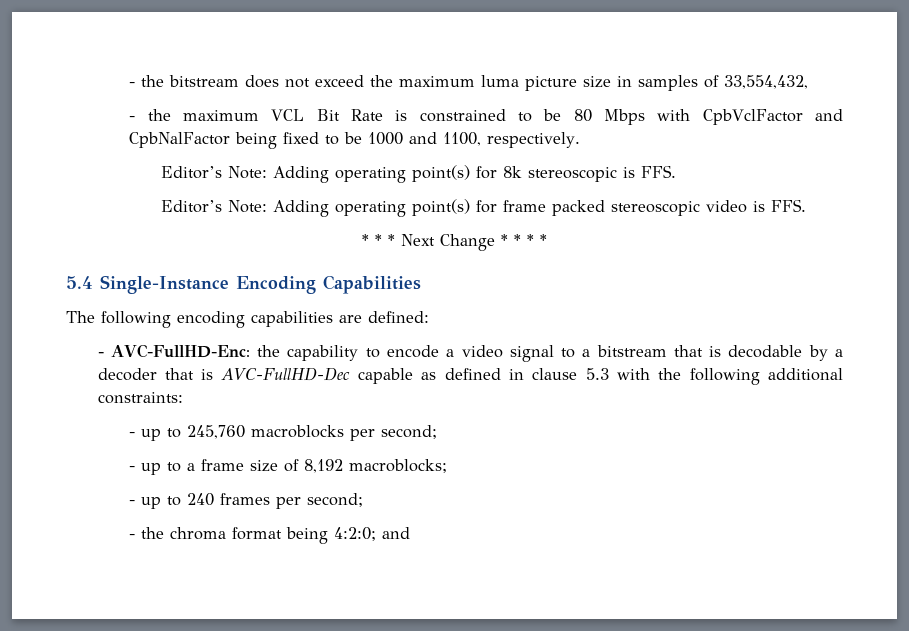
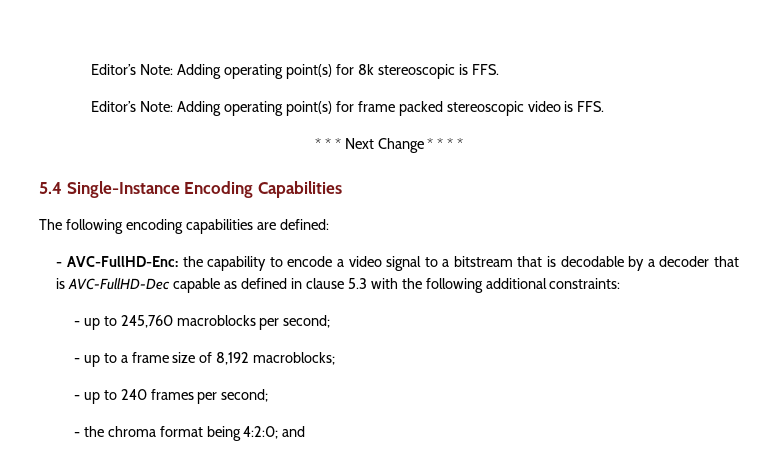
- - the bitstream does not exceed the maximum luma picture size in samples of 33,554,432,
- - the maximum VCL Bit Rate is constrained to be 80 Mbps with CpbVclFactor and CpbNalFactor being fixed to be 1000 and 1100, respectively.

